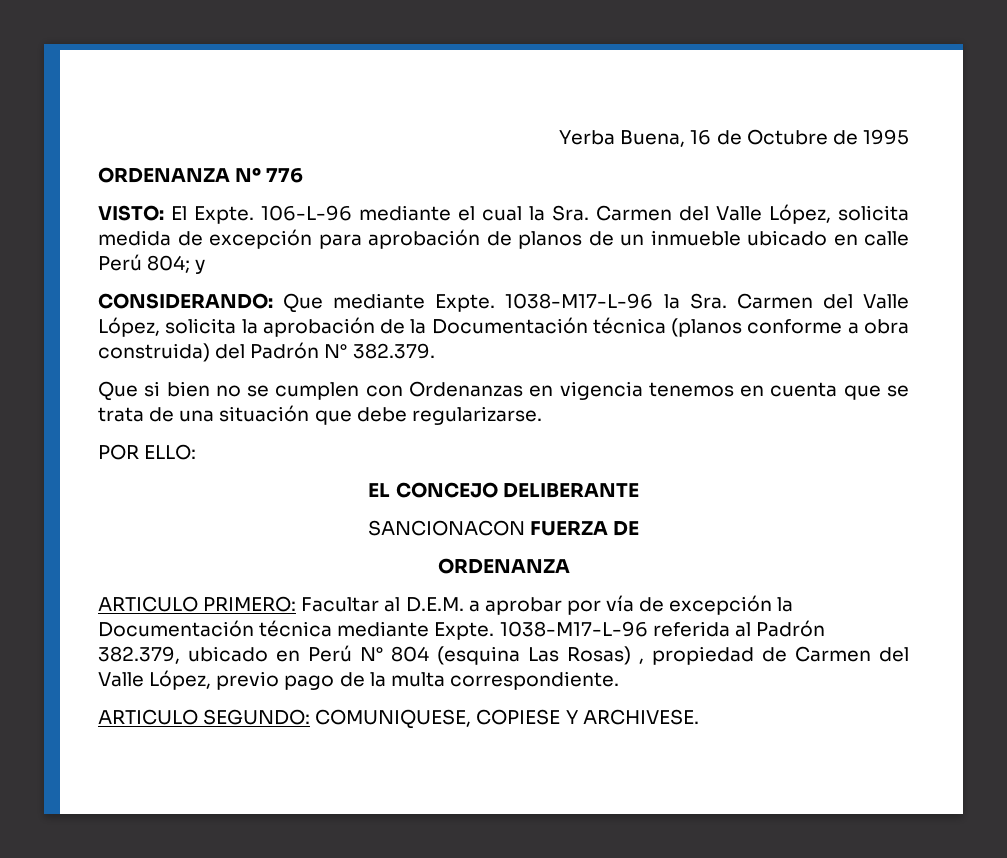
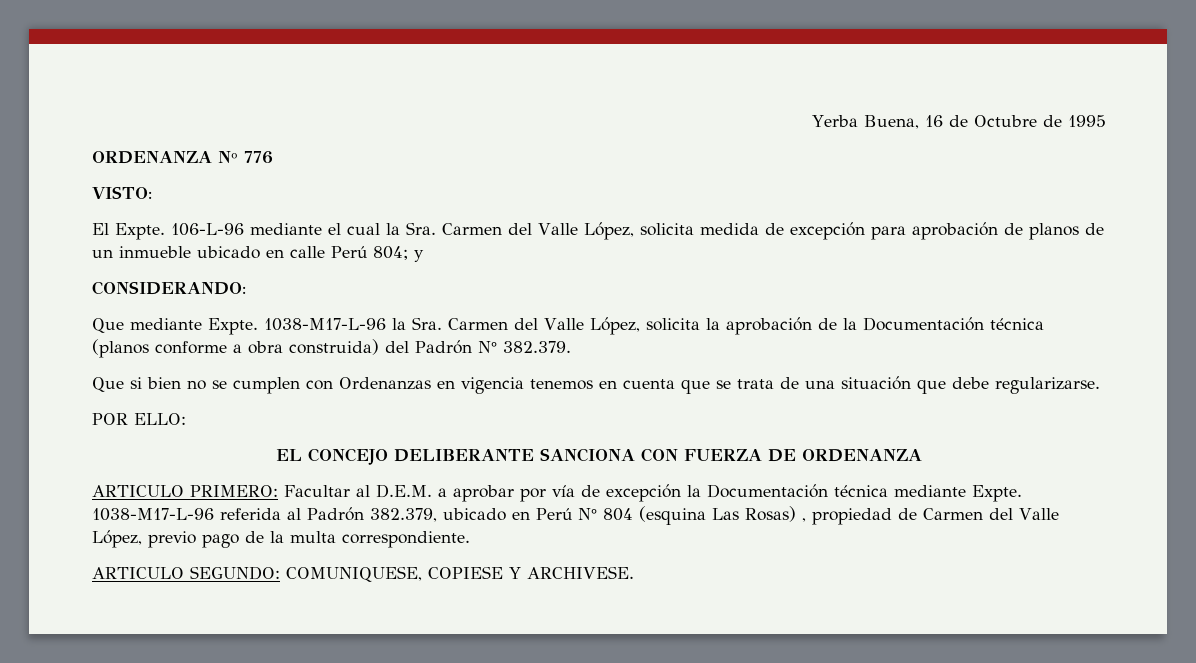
- VISTO: El Expte.
+ VISTO:
+ El Expte.
- CONSIDERANDO: Que mediante Expte.
+ CONSIDERANDO:
+ Que mediante Expte.
- EL CONCEJO DELIBERANTE
- SANCIONACON FUERZA DE
- ORDENANZA
+ EL CONCEJO DELIBERANTE SANCIONA CON FUERZA DE ORDENANZA

